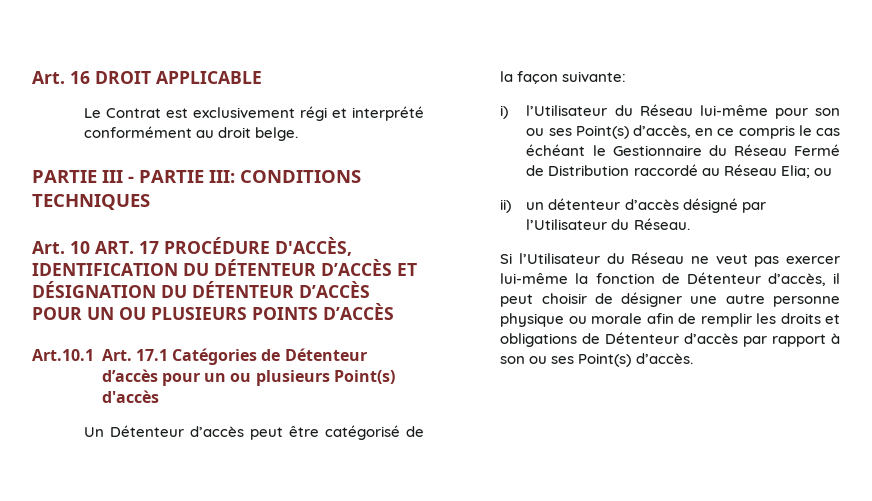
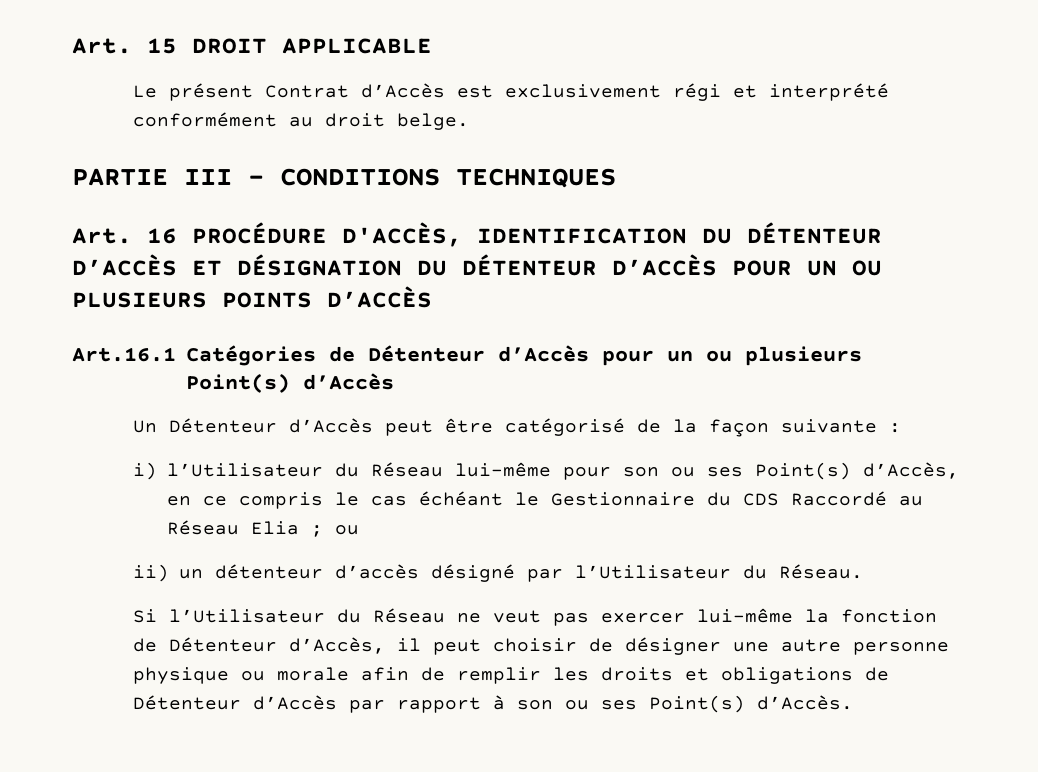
- Art. 16 DROIT APPLICABLE
+ Art. 15 DROIT APPLICABLE
- Le Contrat est exclusivement régi et interprété conformément au droit belge.
+ Le présent Contrat d’Accès est exclusivement régi et interprété conformément au droit belge.
- PARTIE III - PARTIE III: CONDITIONS TECHNIQUES
+ PARTIE III - CONDITIONS TECHNIQUES
- Art. 10 ART. 17 PROCÉDURE D'ACCÈS, IDENTIFICATION DU DÉTENTEUR D’ACCÈS ET DÉSIGNATION DU DÉTENTEUR D’ACCÈS POUR UN OU PLUSIEURS POINTS D’ACCÈS
+ Art. 16 PROCÉDURE D'ACCÈS, IDENTIFICATION DU DÉTENTEUR D’ACCÈS ET DÉSIGNATION DU DÉTENTEUR D’ACCÈS POUR UN OU PLUSIEURS POINTS D’ACCÈS
- Art.10.1 Art. 17.1 Catégories de Détenteur d’accès pour un ou plusieurs Point(s) d'accès
+ Art.16.1 Catégories de Détenteur d’Accès pour un ou plusieurs Point(s) d’Accès
- Un Détenteur d’accès peut être catégorisé de la façon suivante:
+ Un Détenteur d’Accès peut être catégorisé de la façon suivante :
- i) l’Utilisateur du Réseau lui-même pour son ou ses Point(s) d’accès, en ce compris le cas échéant le Gestionnaire du Réseau Fermé de Distribution raccordé au Réseau Elia; ou
+ i) l’Utilisateur du Réseau lui-même pour son ou ses Point(s) d’Accès, en ce compris le cas échéant le Gestionnaire du CDS Raccordé au Réseau Elia ; ou
- Si l’Utilisateur du Réseau ne veut pas exercer lui-même la fonction de Détenteur d’accès, il peut choisir de désigner une autre personne physique ou morale afin de remplir les droits et obligations de Détenteur d’accès par rapport à son ou ses Point(s) d’accès.
+ Si l’Utilisateur du Réseau ne veut pas exercer lui-même la fonction de Détenteur d’Accès, il peut choisir de désigner une autre personne physique ou morale afin de remplir les droits et obligations de Détenteur d’Accès par rapport à son ou ses Point(s) d’Accès.

